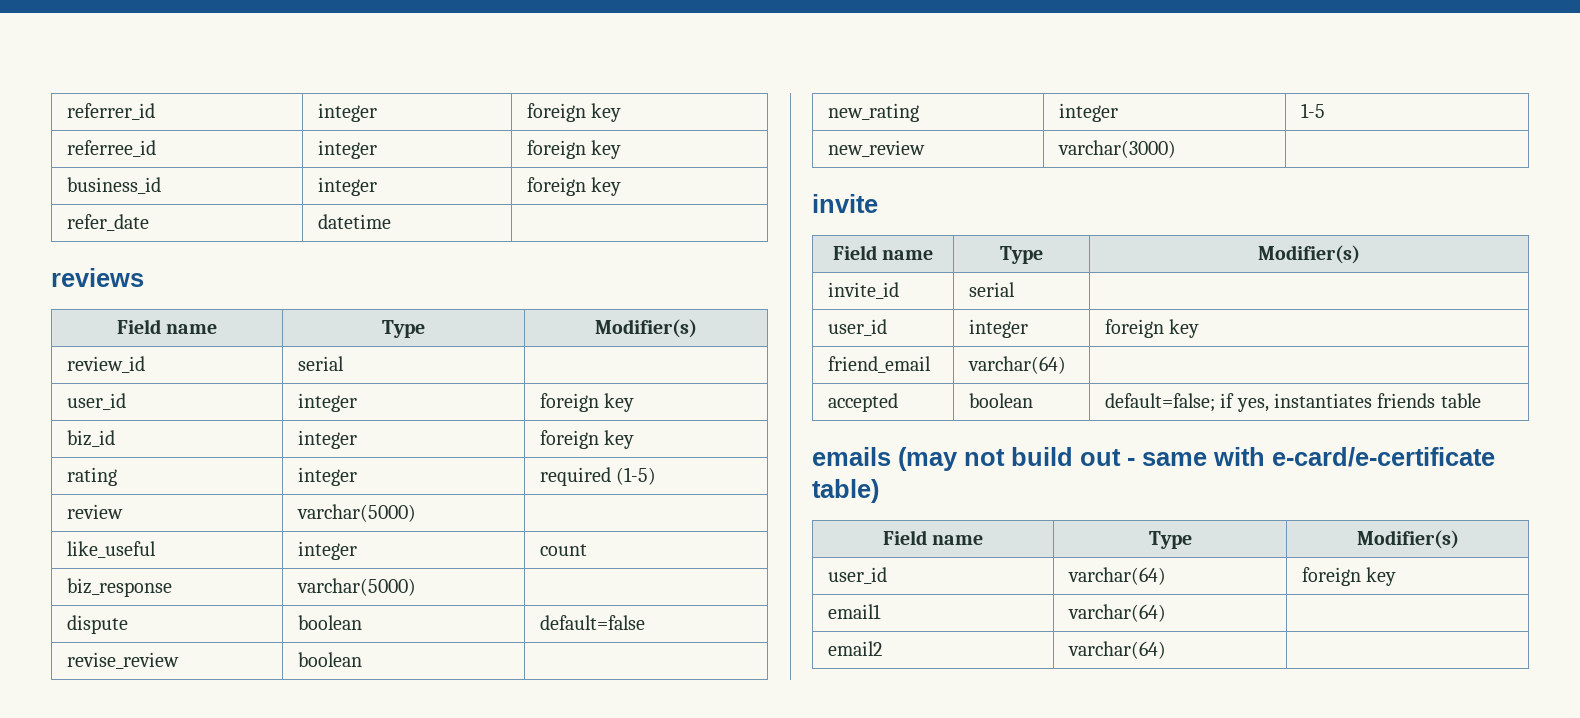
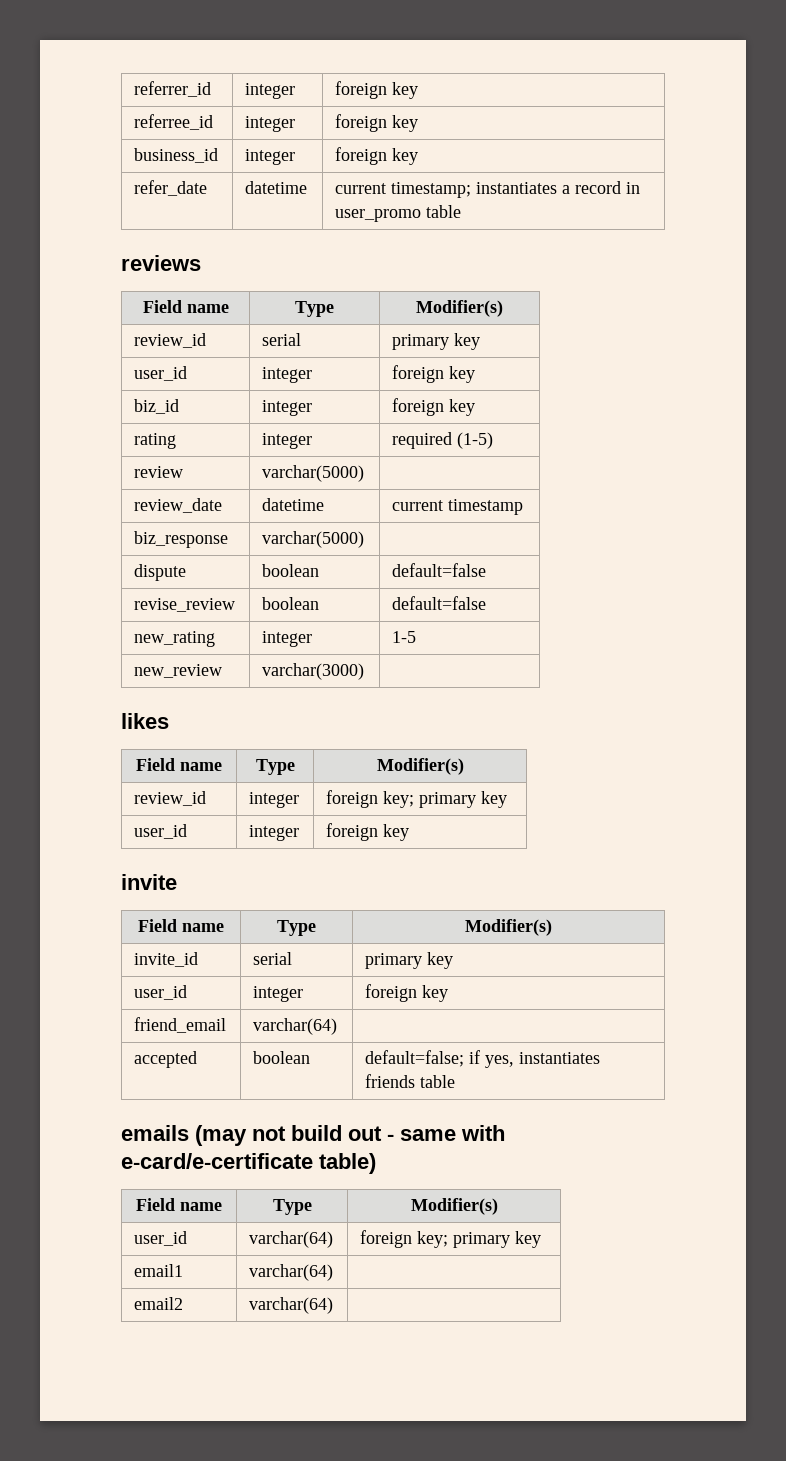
- refer_date | datetime |
+ refer_date | datetime | current timestamp; instantiates a record in user_promo table
- review_id | serial |
+ review_id | serial | primary key
- like_useful | integer | count
+ review_date | datetime | current timestamp
- revise_review | boolean |
+ revise_review | boolean | default=false
+ likes
+ Field name | Type | Modifier(s)
+ review_id | integer | foreign key; primary key
+ user_id | integer | foreign key
- invite_id | serial |
+ invite_id | serial | primary key
- user_id | varchar(64) | foreign key
+ user_id | varchar(64) | foreign key; primary key

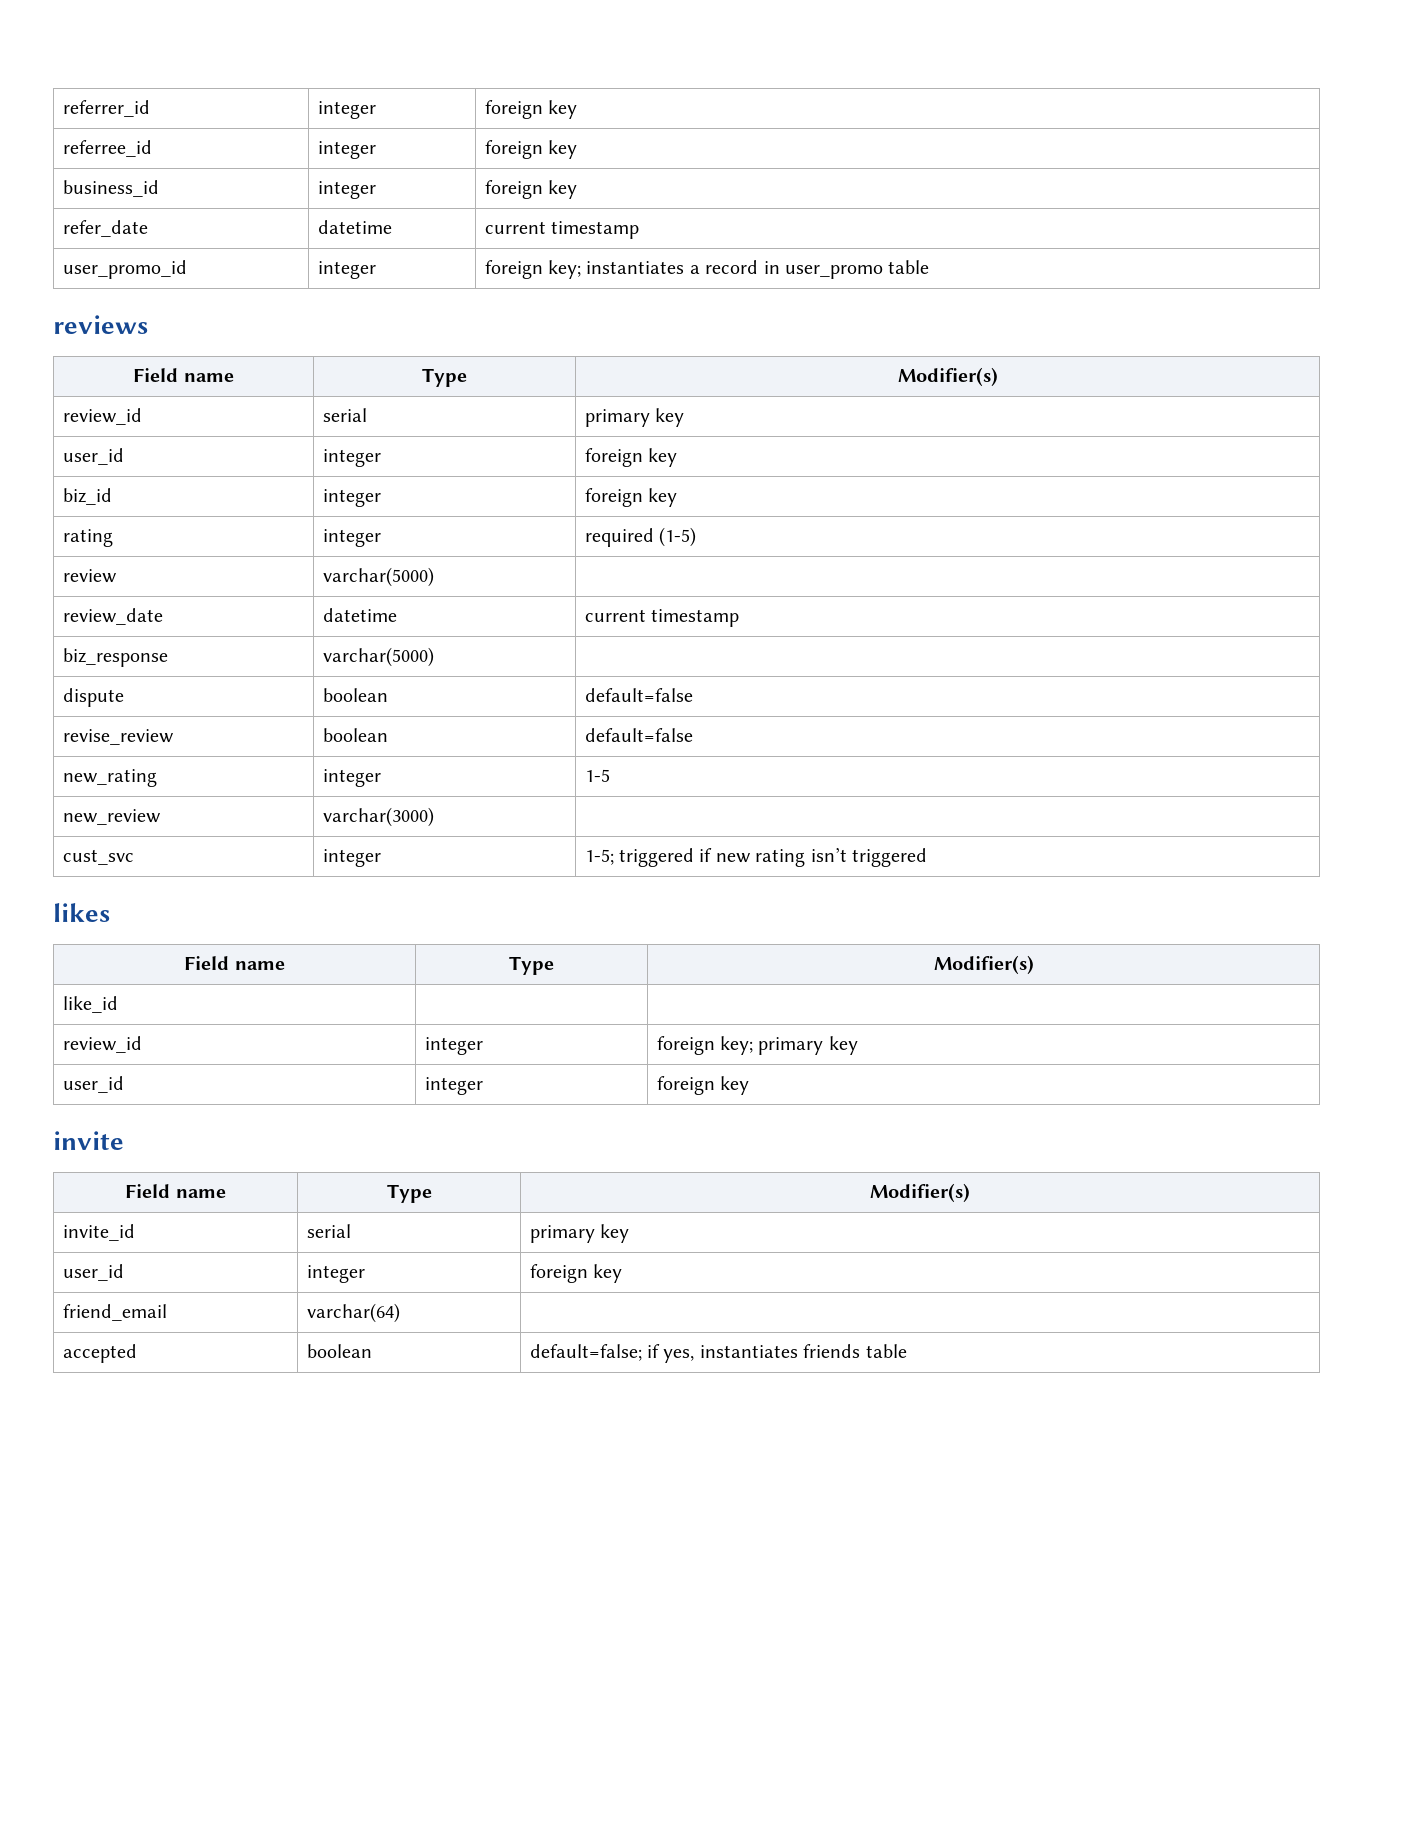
- refer_date | datetime | current timestamp; instantiates a record in user_promo table
+ refer_date | datetime | current timestamp
+ user_promo_id | integer | foreign key; instantiates a record in user_promo table
+ cust_svc | integer | 1-5; triggered if new rating isn’t triggered
+ like_id | |
- emails (may not build out - same with e-card/e-certificate table)
- Field name | Type | Modifier(s)
- user_id | varchar(64) | foreign key; primary key
- email1 | varchar(64) |
- email2 | varchar(64) |

